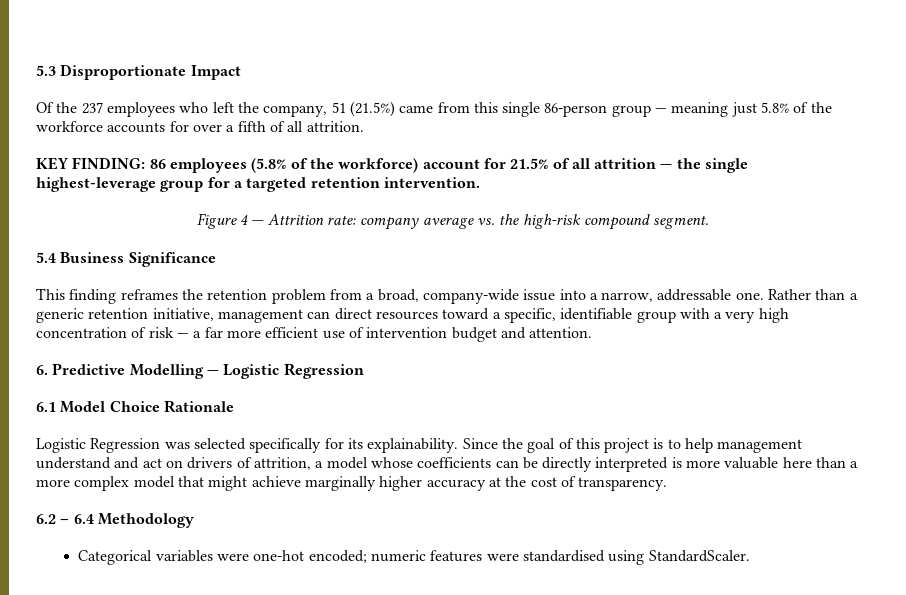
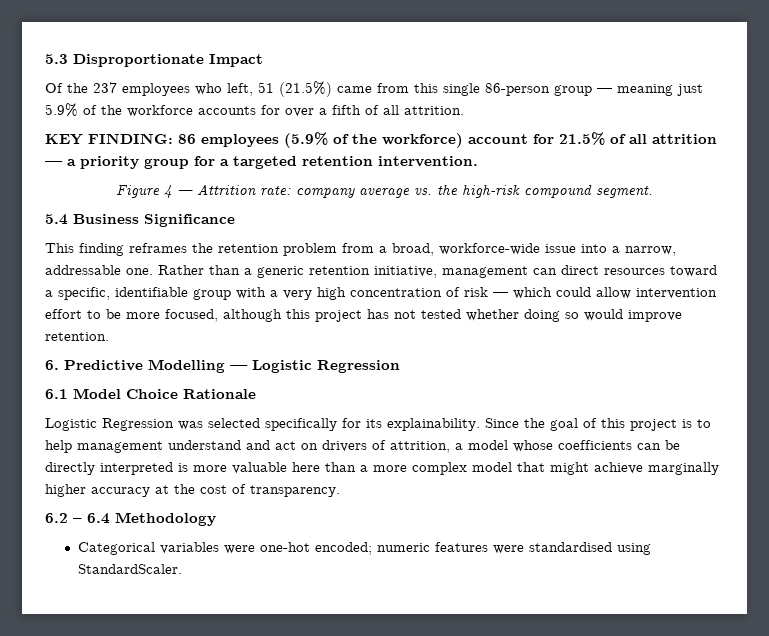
- Of the 237 employees who left the company, 51 (21.5%) came from this single 86-person group — meaning just 5.8% of the workforce accounts for over a fifth of all attrition.
+ Of the 237 employees who left, 51 (21.5%) came from this single 86-person group — meaning just 5.9% of the workforce accounts for over a fifth of all attrition.
- KEY FINDING: 86 employees (5.8% of the workforce) account for 21.5% of all attrition — the single highest-leverage group for a targeted retention intervention.
+ KEY FINDING: 86 employees (5.9% of the workforce) account for 21.5% of all attrition — a priority group for a targeted retention intervention.
- This finding reframes the retention problem from a broad, company-wide issue into a narrow, addressable one.
+ This finding reframes the retention problem from a broad, workforce-wide issue into a narrow, addressable one.
- Rather than a generic retention initiative, management can direct resources toward a specific, identifiable group with a very high concentration of risk — a far more efficient use of intervention budget and attention.
+ Rather than a generic retention initiative, management can direct resources toward a specific, identifiable group with a very high concentration of risk — which could allow intervention effort to be more focused, although this project has not tested whether doing so would improve retention.

